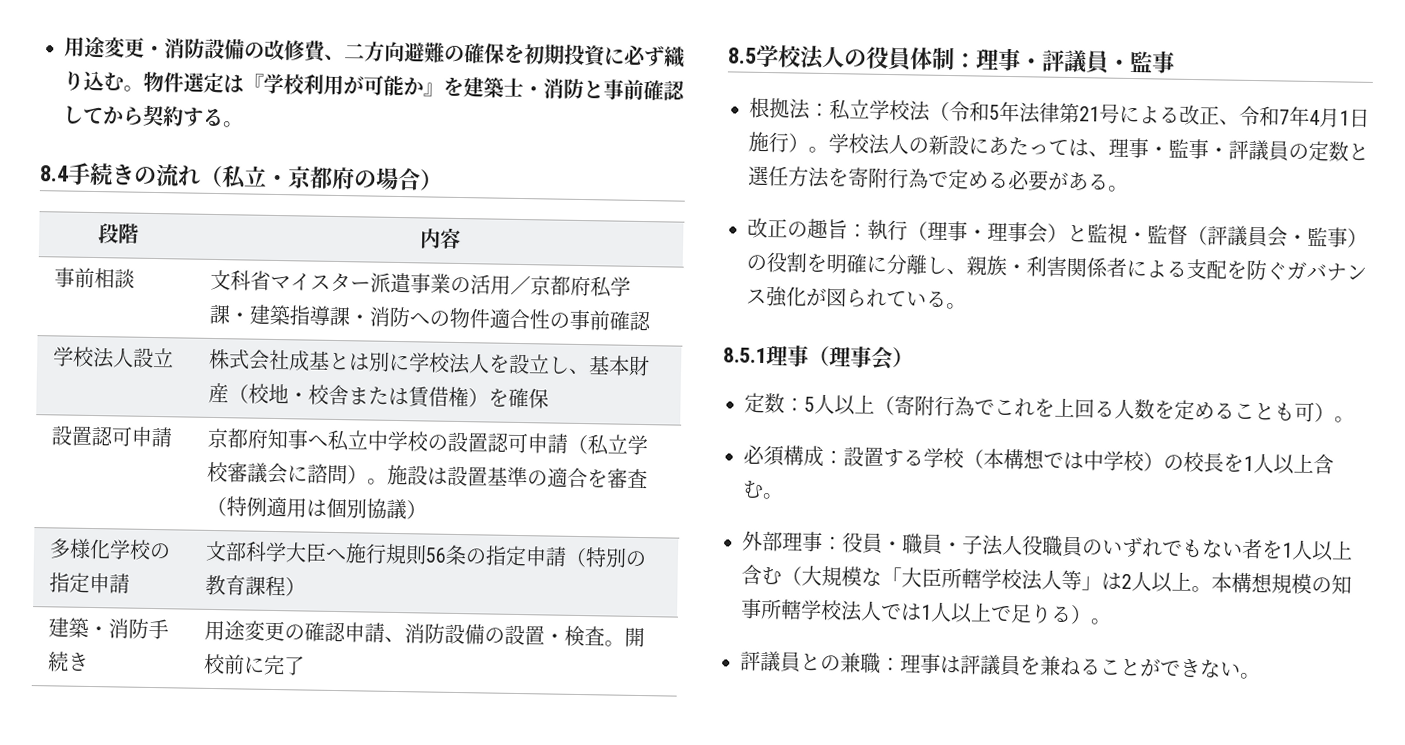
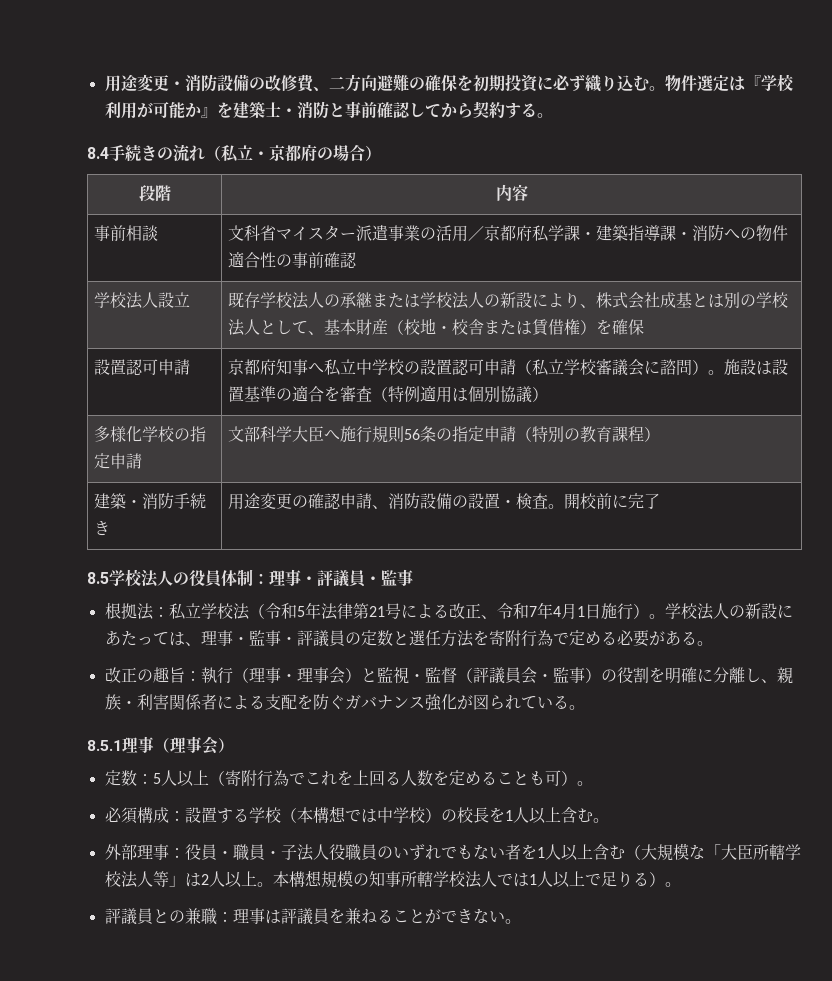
- 学校法人設立 | 株式会社成基とは別に学校法人を設立し、基本財産（校地・校舎または賃借権）を確保
+ 学校法人設立 | 既存学校法人の承継または学校法人の新設により、株式会社成基とは別の学校法人として、基本財産（校地・校舎または賃借権）を確保

